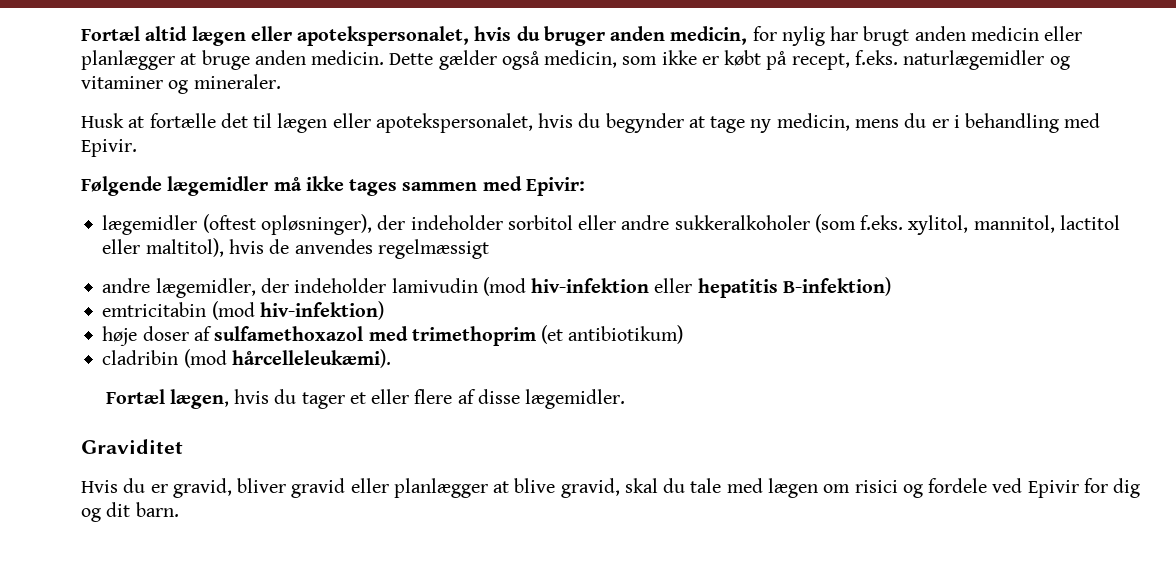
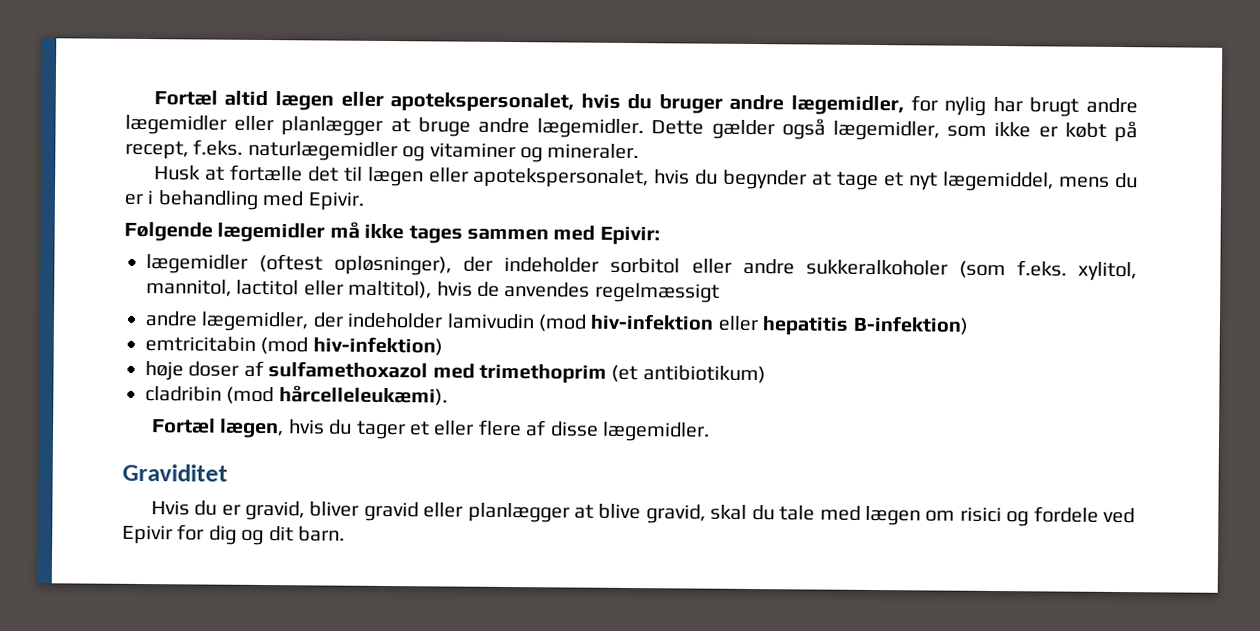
- Fortæl altid lægen eller apotekspersonalet, hvis du bruger anden medicin, for nylig har brugt anden medicin eller planlægger at bruge anden medicin.
+ Fortæl altid lægen eller apotekspersonalet, hvis du bruger andre lægemidler, for nylig har brugt andre lægemidler eller planlægger at bruge andre lægemidler.
- Dette gælder også medicin, som ikke er købt på recept, f.eks. naturlægemidler og vitaminer og mineraler.
+ Dette gælder også lægemidler, som ikke er købt på recept, f.eks. naturlægemidler og vitaminer og mineraler.
- Husk at fortælle det til lægen eller apotekspersonalet, hvis du begynder at tage ny medicin, mens du er i behandling med Epivir.
+ Husk at fortælle det til lægen eller apotekspersonalet, hvis du begynder at tage et nyt lægemiddel, mens du er i behandling med Epivir.

